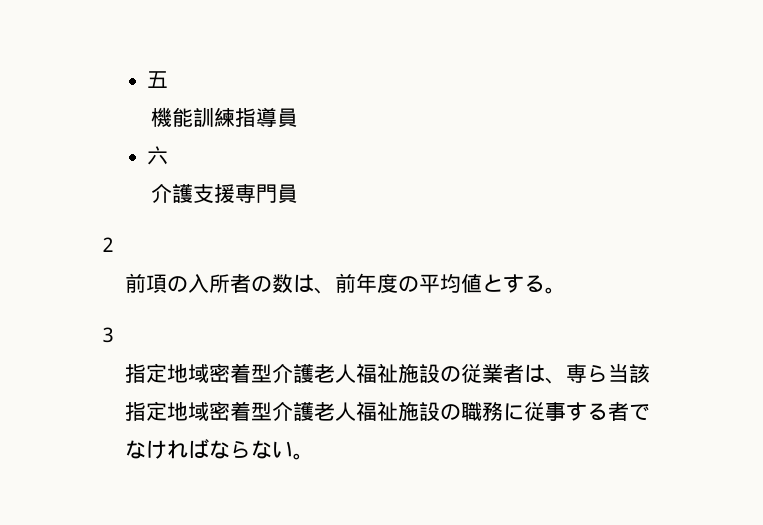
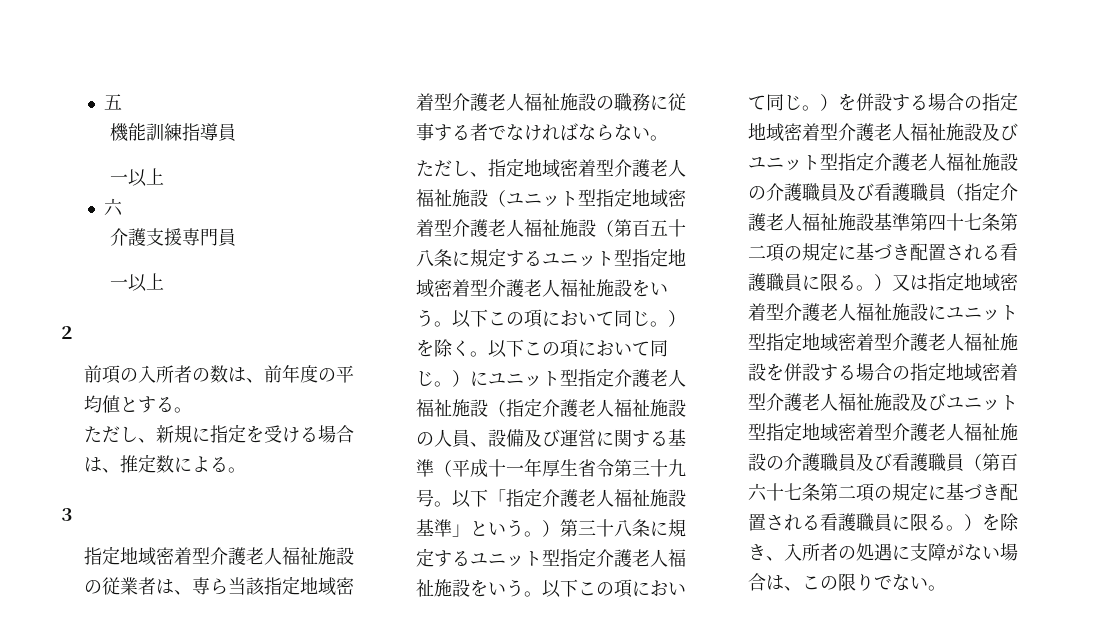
  機能訓練指導員
+ 一以上
  介護支援専門員
+ 一以上
+ ただし、新規に指定を受ける場合は、推定数による。
+ ただし、指定地域密着型介護老人福祉施設（ユニット型指定地域密着型介護老人福祉施設（第百五十八条に規定するユニット型指定地域密着型介護老人福祉施設をいう。以下この項において同じ。）を除く。以下この項において同じ。）にユニット型指定介護老人福祉施設（指定介護老人福祉施設の人員、設備及び運営に関する基準（平成十一年厚生省令第三十九号。以下「指定介護老人福祉施設基準」という。）第三十八条に規定するユニット型指定介護老人福祉施設をいう。以下この項において同じ。）を併設する場合の指定地域密着型介護老人福祉施設及びユニット型指定介護老人福祉施設の介護職員及び看護職員（指定介護老人福祉施設基準第四十七条第二項の規定に基づき配置される看護職員に限る。）又は指定地域密着型介護老人福祉施設にユニット型指定地域密着型介護老人福祉施設を併設する場合の指定地域密着型介護老人福祉施設及びユニット型指定地域密着型介護老人福祉施設の介護職員及び看護職員（第百六十七条第二項の規定に基づき配置される看護職員に限る。）を除き、入所者の処遇に支障がない場合は、この限りでない。

